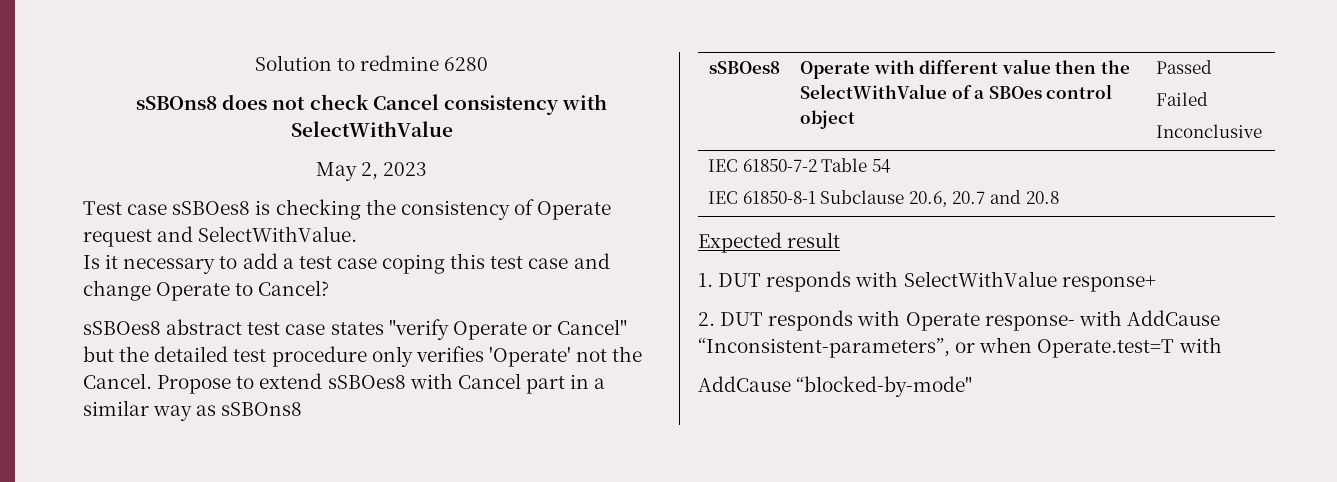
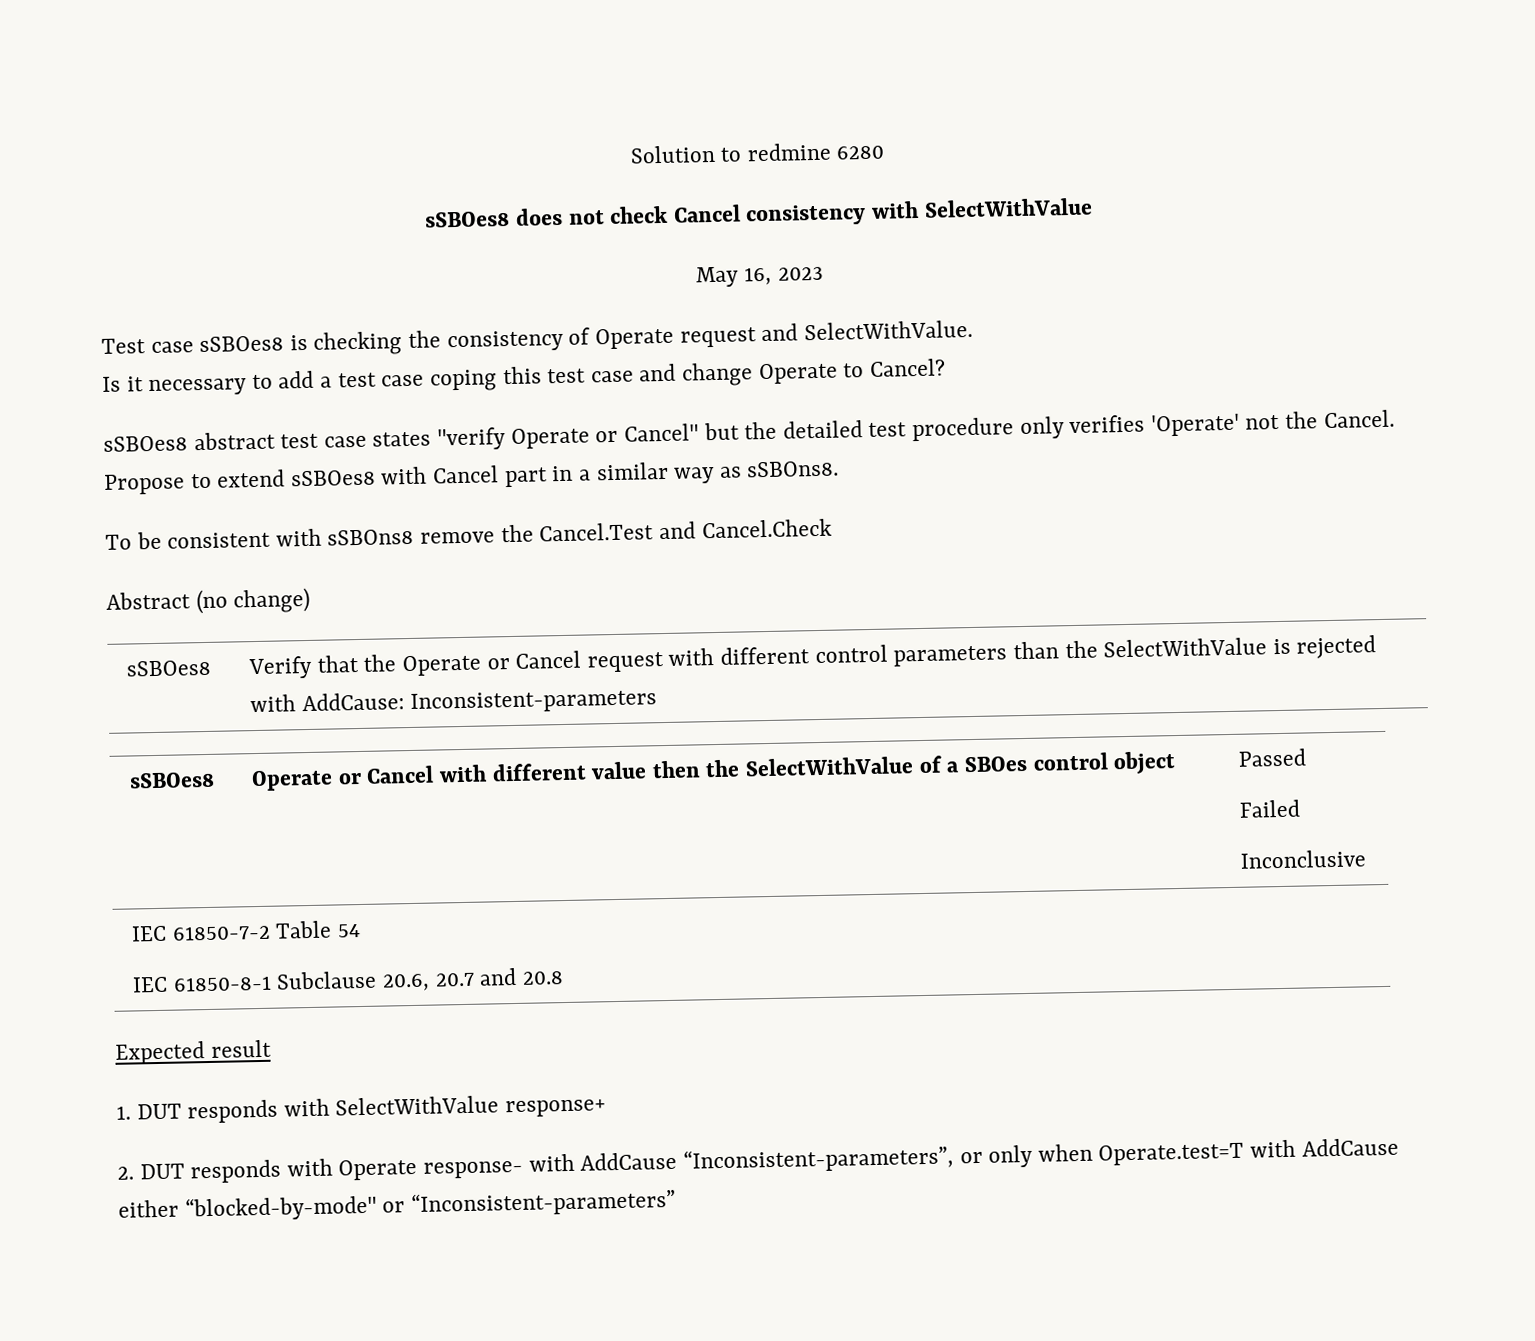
- sSBOns8 does not check Cancel consistency with SelectWithValue
+ sSBOes8 does not check Cancel consistency with SelectWithValue
- May 2, 2023
+ May 16, 2023
- Propose to extend sSBOes8 with Cancel part in a similar way as sSBOns8
+ Propose to extend sSBOes8 with Cancel part in a similar way as sSBOns8.
+ To be consistent with sSBOns8 remove the Cancel.Test and Cancel.Check
+ Abstract (no change)
+ sSBOes8 | Verify that the Operate or Cancel request with different control parameters than the SelectWithValue is rejected with AddCause: Inconsistent-parameters
- sSBOes8 | Operate with different value then the SelectWithValue of a SBOes control object | Passed
+ sSBOes8 | Operate or Cancel with different value then the SelectWithValue of a SBOes control object | Passed
- 2. DUT responds with Operate response- with AddCause “Inconsistent-parameters”, or when Operate.test=T with
- AddCause “blocked-by-mode"
+ 2. DUT responds with Operate response- with AddCause “Inconsistent-parameters”, or only when Operate.test=T with AddCause either “blocked-by-mode" or “Inconsistent-parameters”

